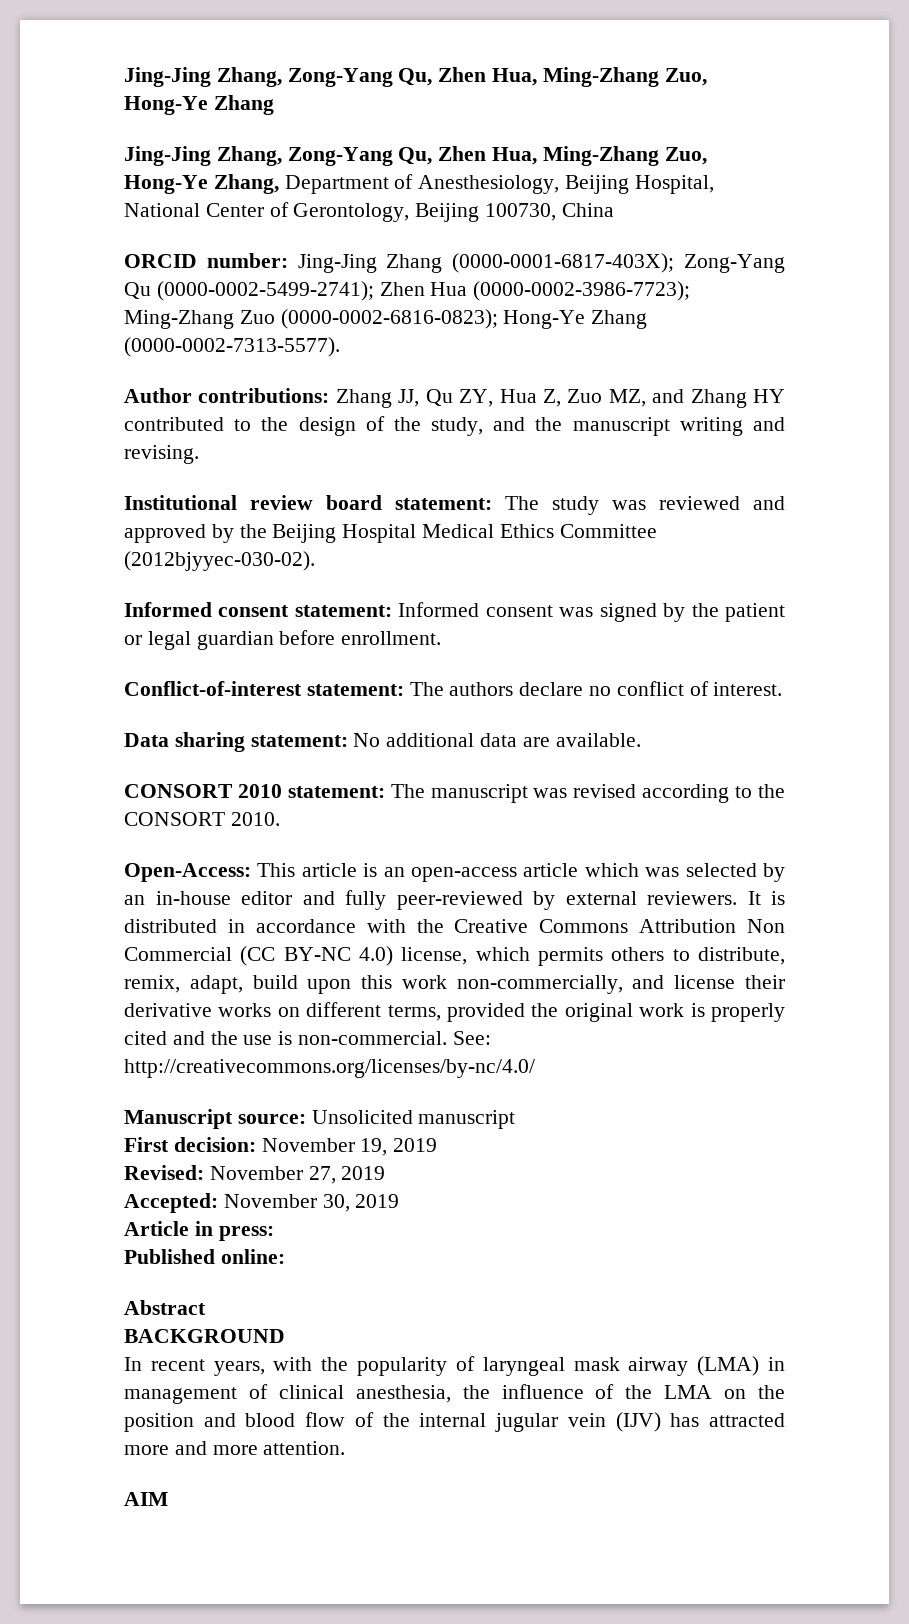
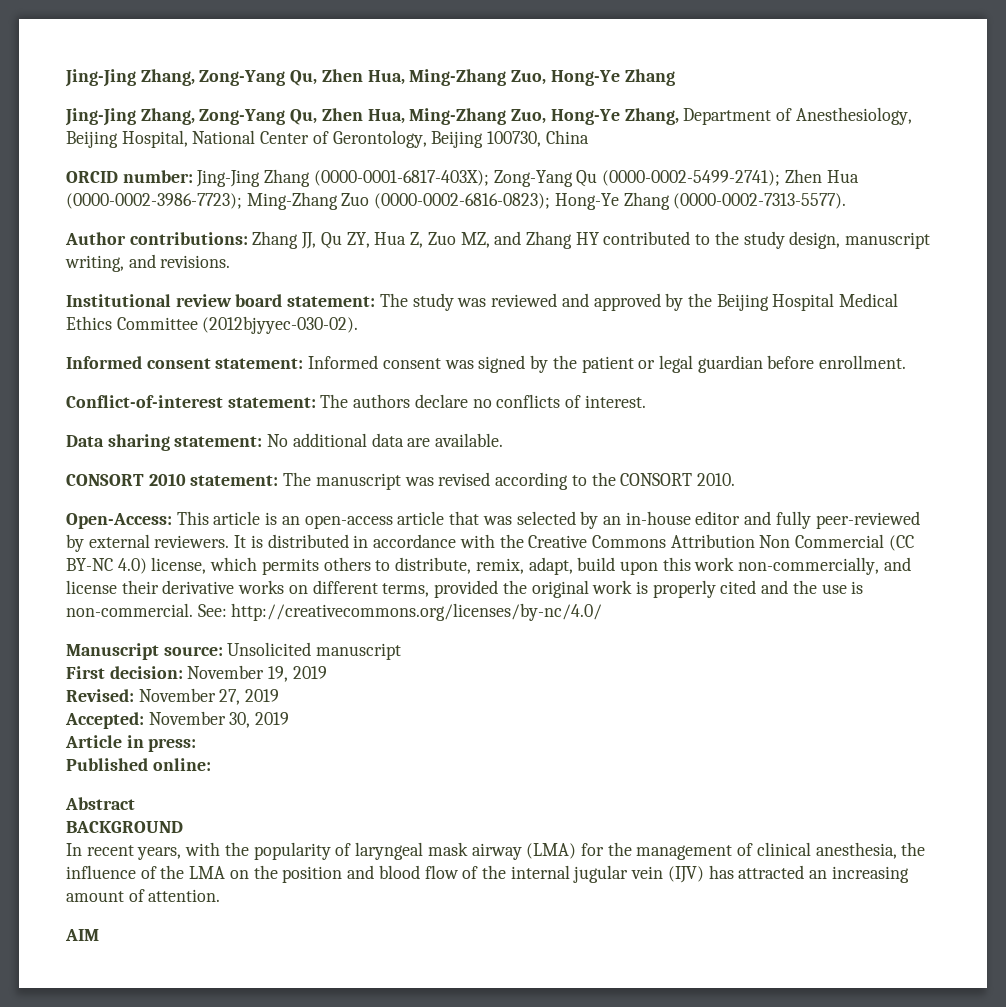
- Author contributions: Zhang JJ, Qu ZY, Hua Z, Zuo MZ, and Zhang HY contributed to the design of the study, and the manuscript writing and revising.
+ Author contributions: Zhang JJ, Qu ZY, Hua Z, Zuo MZ, and Zhang HY contributed to the study design, manuscript writing, and revisions.
- Conflict-of-interest statement: The authors declare no conflict of interest.
+ Conflict-of-interest statement: The authors declare no conflicts of interest.
- Open-Access: This article is an open-access article which was selected by an in-house editor and fully peer-reviewed by external reviewers.
+ Open-Access: This article is an open-access article that was selected by an in-house editor and fully peer-reviewed by external reviewers.
- In recent years, with the popularity of laryngeal mask airway (LMA) in management of clinical anesthesia, the influence of the LMA on the position and blood flow of the internal jugular vein (IJV) has attracted more and more attention.
+ In recent years, with the popularity of laryngeal mask airway (LMA) for the management of clinical anesthesia, the influence of the LMA on the position and blood flow of the internal jugular vein (IJV) has attracted an increasing amount of attention.

